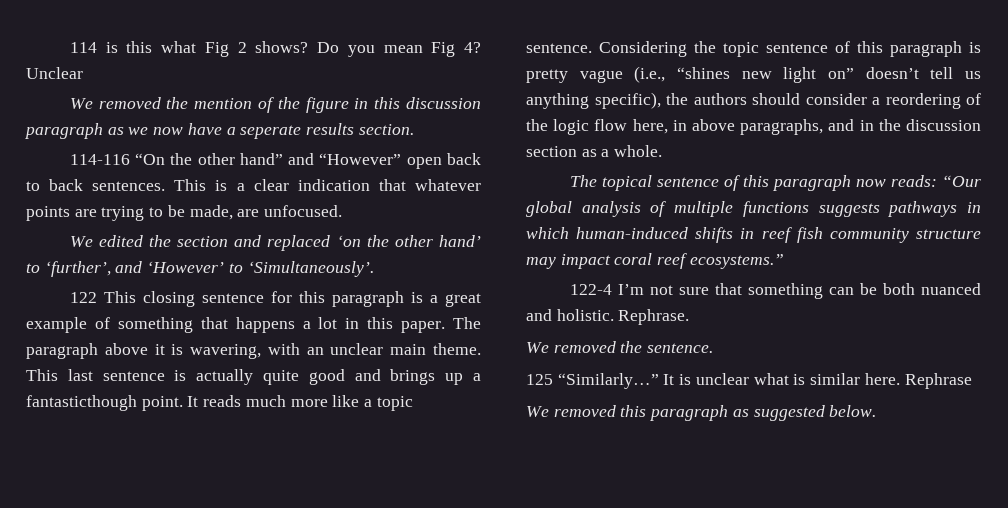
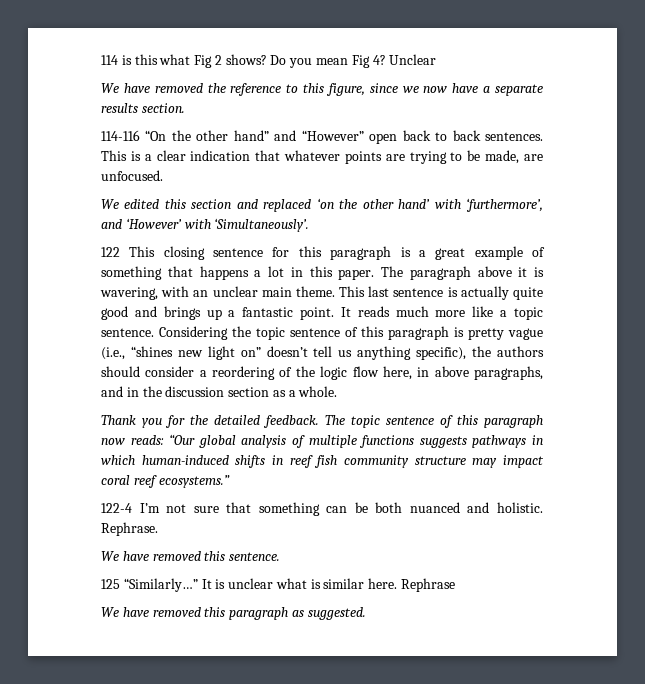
- We removed the mention of the figure in this discussion paragraph as we now have a seperate results section.
+ We have removed the reference to this figure, since we now have a separate results section.
- We edited the section and replaced ‘on the other hand’ to ‘further’, and ‘However’ to ‘Simultaneously’.
+ We edited this section and replaced ‘on the other hand’ with ‘furthermore’, and ‘However’ with ‘Simultaneously’.
- This last sentence is actually quite good and brings up a fantasticthough point.
+ This last sentence is actually quite good and brings up a fantastic point.
- The topical sentence of this paragraph now reads: “Our global analysis of multiple functions suggests pathways in which human-induced shifts in reef fish community structure may impact coral reef ecosystems.”
+ Thank you for the detailed feedback. The topic sentence of this paragraph now reads: “Our global analysis of multiple functions suggests pathways in which human-induced shifts in reef fish community structure may impact coral reef ecosystems.”
- We removed the sentence.
+ We have removed this sentence.
- We removed this paragraph as suggested below.
+ We have removed this paragraph as suggested.

